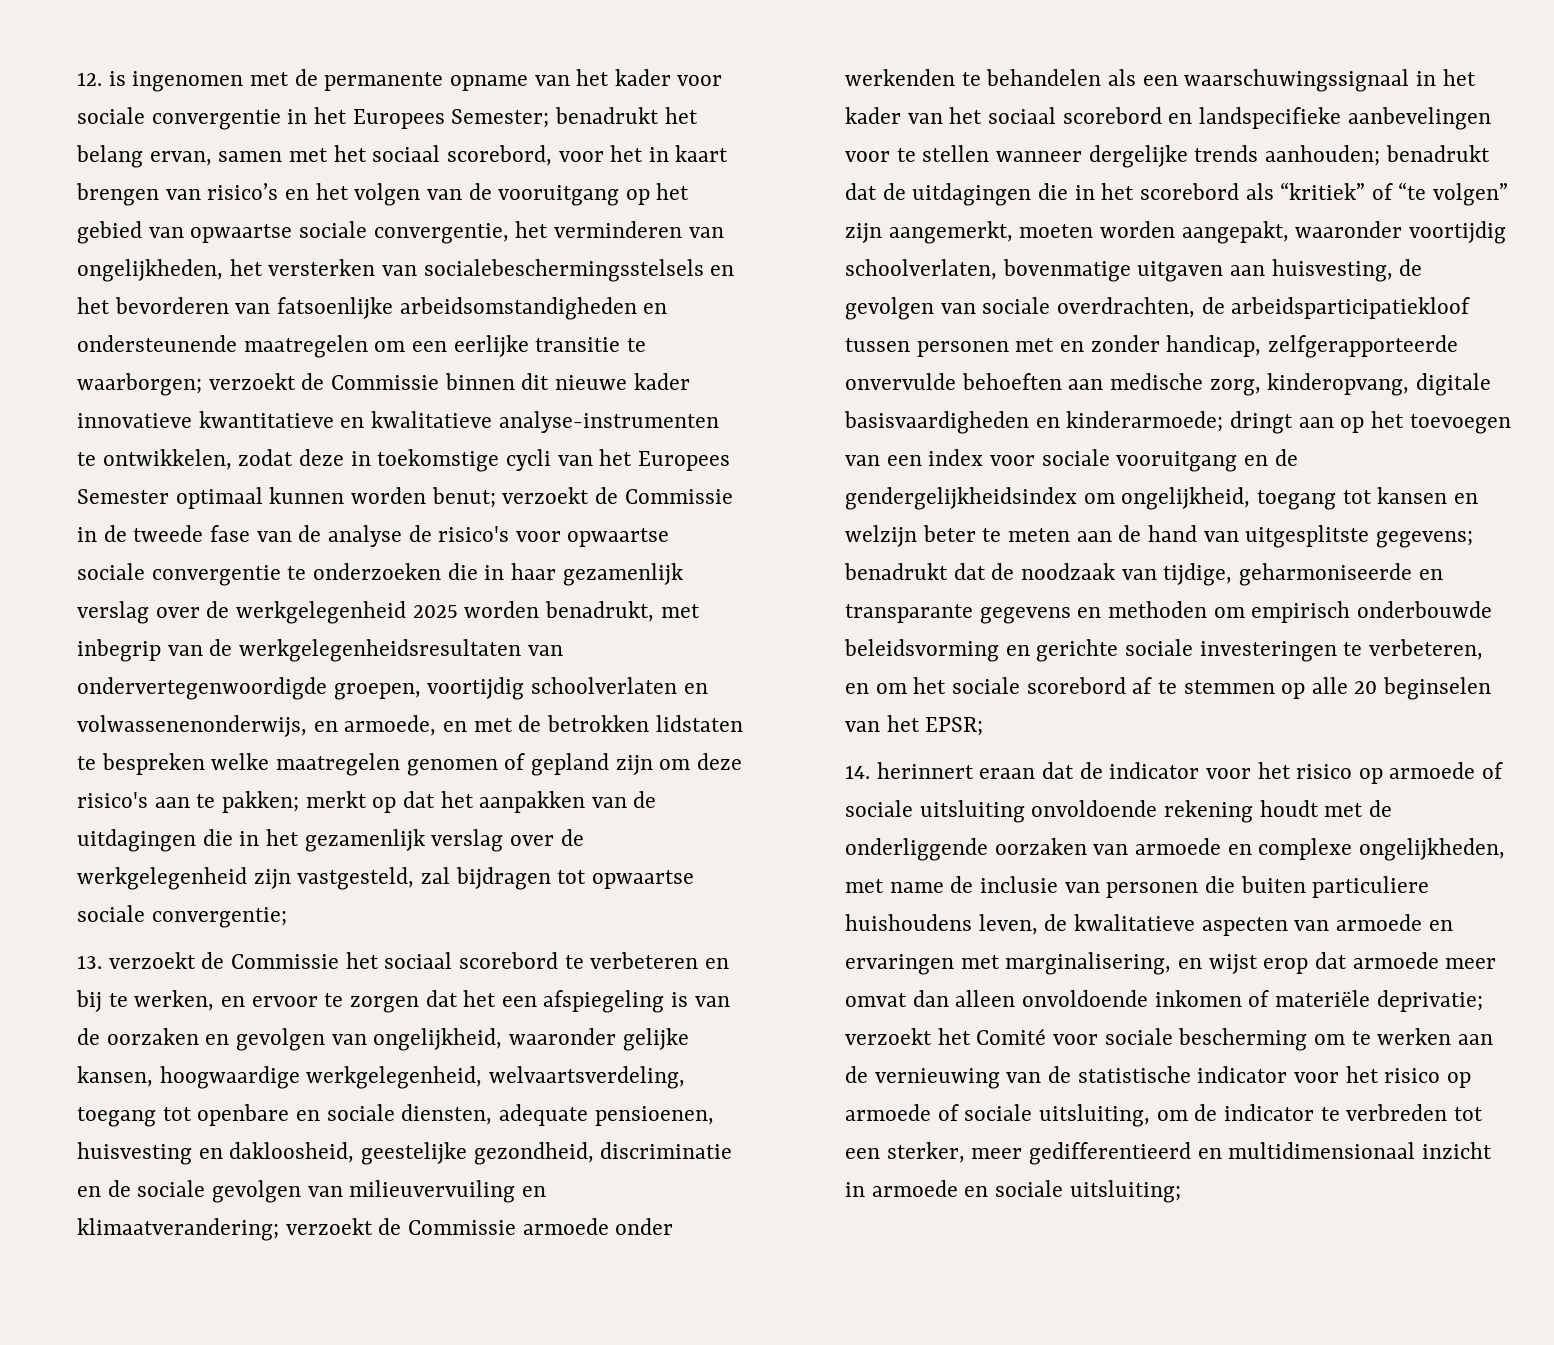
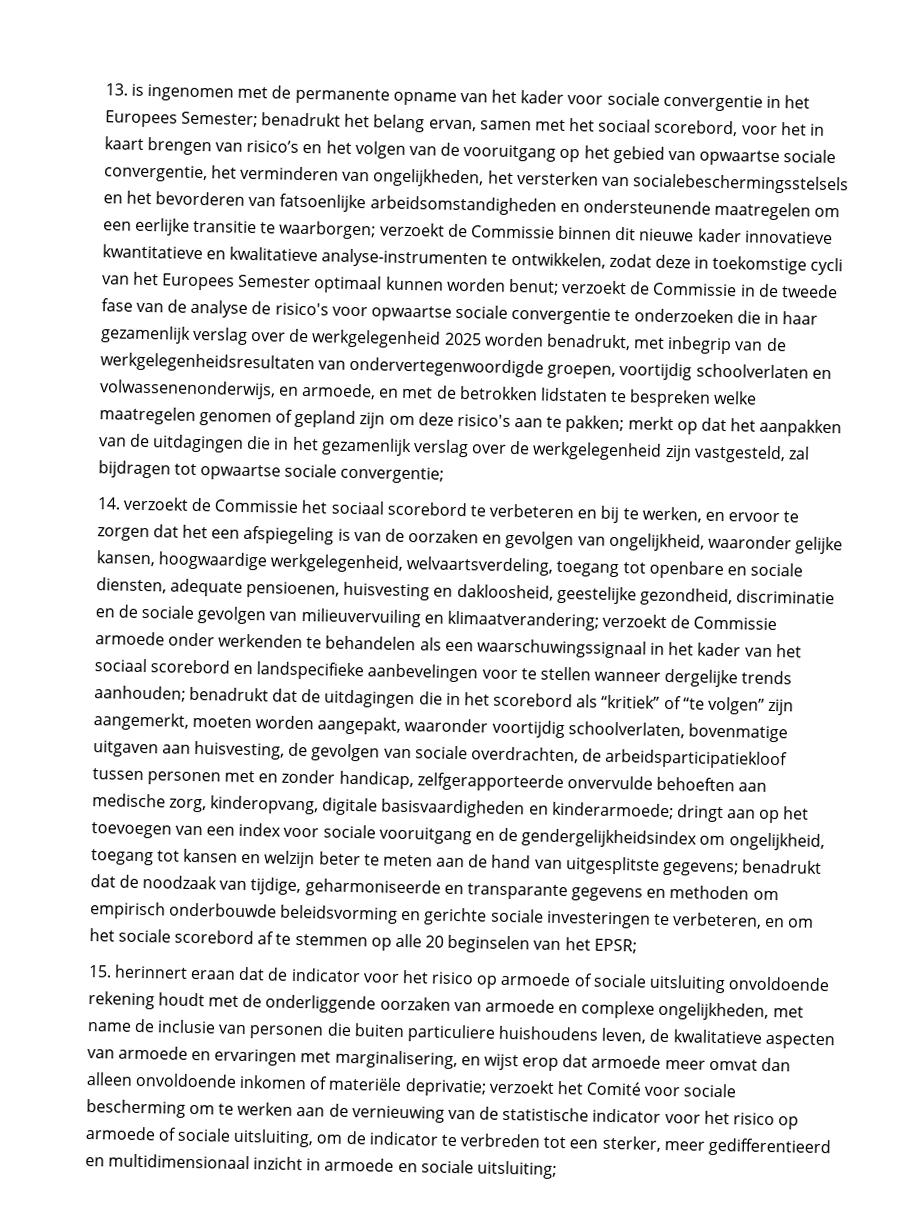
- 12. is ingenomen met de permanente opname van het kader voor sociale convergentie in het Europees Semester;
+ 13. is ingenomen met de permanente opname van het kader voor sociale convergentie in het Europees Semester;
- 13. verzoekt de Commissie het sociaal scorebord te verbeteren en bij te werken, en ervoor te zorgen dat het een afspiegeling is van de oorzaken en gevolgen van ongelijkheid, waaronder gelijke kansen, hoogwaardige werkgelegenheid, welvaartsverdeling, toegang tot openbare en sociale diensten, adequate pensioenen, huisvesting en dakloosheid, geestelijke gezondheid, discriminatie en de sociale gevolgen van milieuvervuiling en klimaatverandering;
+ 14. verzoekt de Commissie het sociaal scorebord te verbeteren en bij te werken, en ervoor te zorgen dat het een afspiegeling is van de oorzaken en gevolgen van ongelijkheid, waaronder gelijke kansen, hoogwaardige werkgelegenheid, welvaartsverdeling, toegang tot openbare en sociale diensten, adequate pensioenen, huisvesting en dakloosheid, geestelijke gezondheid, discriminatie en de sociale gevolgen van milieuvervuiling en klimaatverandering;
- 14. herinnert eraan dat de indicator voor het risico op armoede of sociale uitsluiting onvoldoende rekening houdt met de onderliggende oorzaken van armoede en complexe ongelijkheden, met name de inclusie van personen die buiten particuliere huishoudens leven, de kwalitatieve aspecten van armoede en ervaringen met marginalisering, en wijst erop dat armoede meer omvat dan alleen onvoldoende inkomen of materiële deprivatie;
+ 15. herinnert eraan dat de indicator voor het risico op armoede of sociale uitsluiting onvoldoende rekening houdt met de onderliggende oorzaken van armoede en complexe ongelijkheden, met name de inclusie van personen die buiten particuliere huishoudens leven, de kwalitatieve aspecten van armoede en ervaringen met marginalisering, en wijst erop dat armoede meer omvat dan alleen onvoldoende inkomen of materiële deprivatie;

